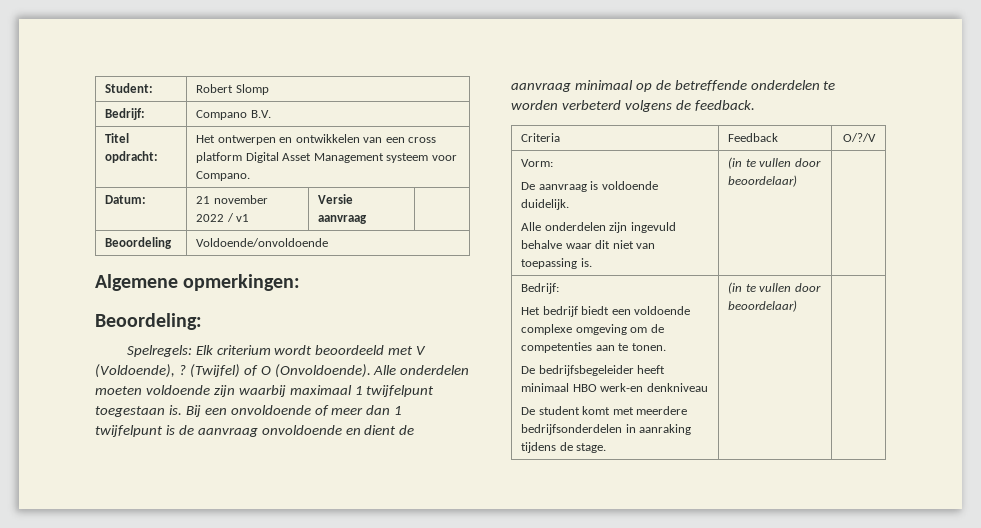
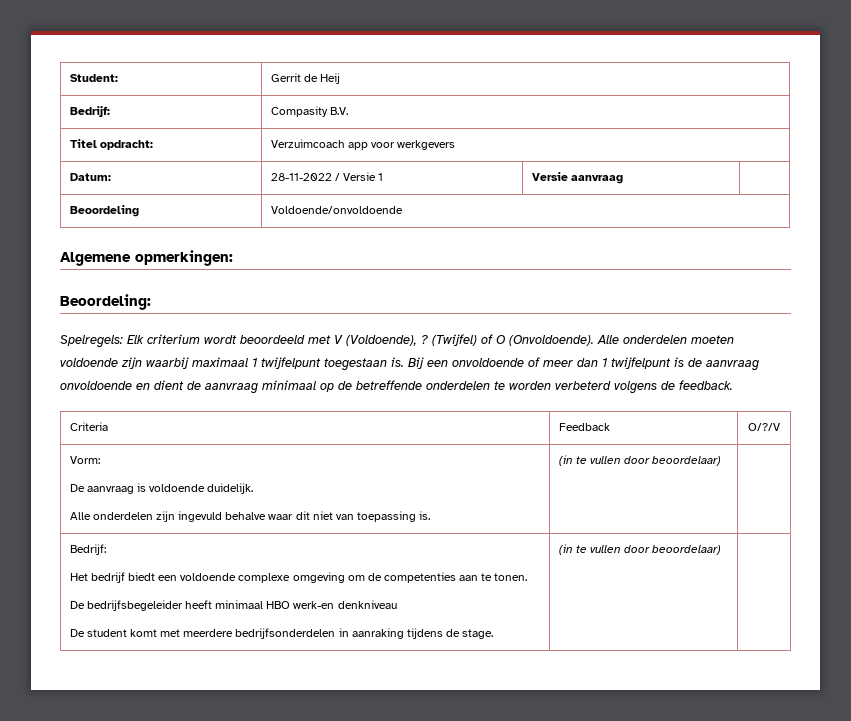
- Student: | Robert Slomp
+ Student: | Gerrit de Heij
- Bedrijf: | Compano B.V.
+ Bedrijf: | Compasity B.V.
- Titel opdracht: | Het ontwerpen en ontwikkelen van een cross platform Digital Asset Management systeem voor Compano.
- Datum: | 21 november 2022 / v1 | Versie aanvraag |
+ Titel opdracht: | Verzuimcoach app voor werkgevers
+ Datum: | 28-11-2022 / Versie 1 | Versie aanvraag |

